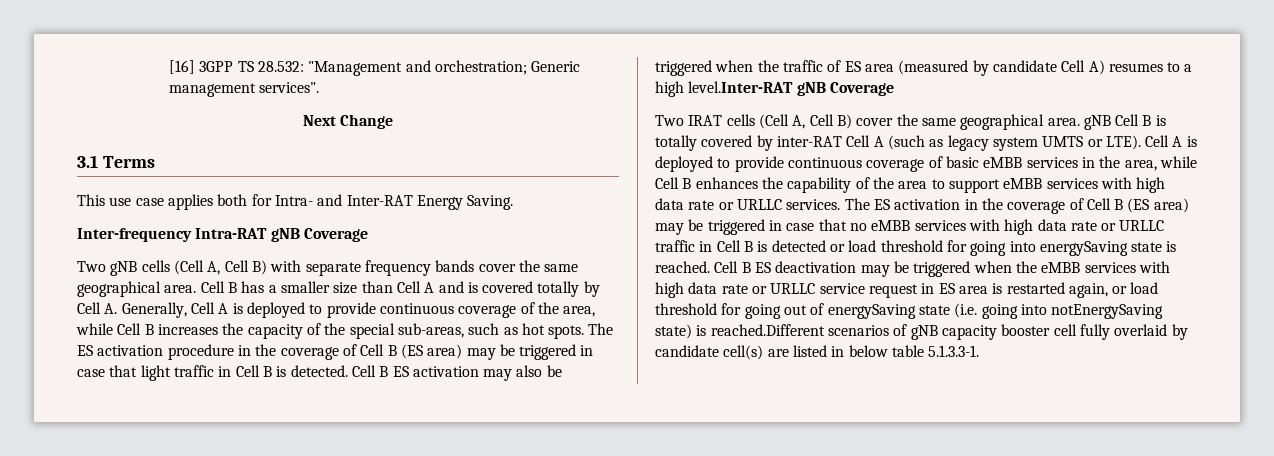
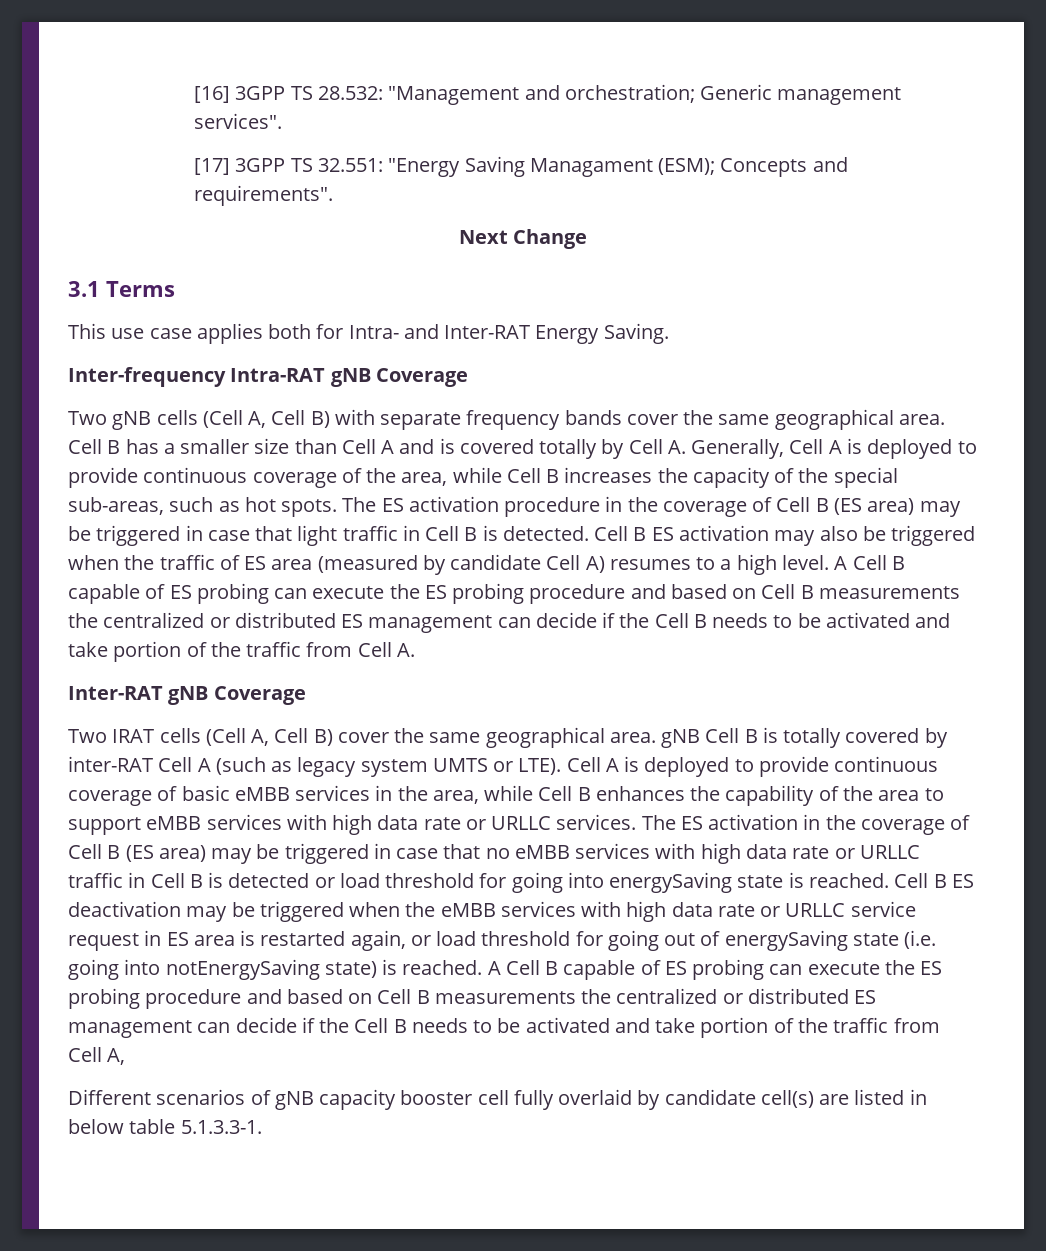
+ [17] 3GPP TS 32.551: "Energy Saving Managament (ESM); Concepts and requirements".
- Cell B ES activation may also be triggered when the traffic of ES area (measured by candidate Cell A) resumes to a high level.Inter-RAT gNB Coverage
+ Cell B ES activation may also be triggered when the traffic of ES area (measured by candidate Cell A) resumes to a high level. A Cell B capable of ES probing can execute the ES probing procedure and based on Cell B measurements the centralized or distributed ES management can decide if the Cell B needs to be activated and take portion of the traffic from Cell A.
+ Inter-RAT gNB Coverage
- Cell B ES deactivation may be triggered when the eMBB services with high data rate or URLLC service request in ES area is restarted again, or load threshold for going out of energySaving state (i.e. going into notEnergySaving state) is reached.Different scenarios of gNB capacity booster cell fully overlaid by candidate cell(s) are listed in below table 5.1.3.3-1.
+ Cell B ES deactivation may be triggered when the eMBB services with high data rate or URLLC service request in ES area is restarted again, or load threshold for going out of energySaving state (i.e. going into notEnergySaving state) is reached. A Cell B capable of ES probing can execute the ES probing procedure and based on Cell B measurements the centralized or distributed ES management can decide if the Cell B needs to be activated and take portion of the traffic from Cell A,
+ Different scenarios of gNB capacity booster cell fully overlaid by candidate cell(s) are listed in below table 5.1.3.3-1.

